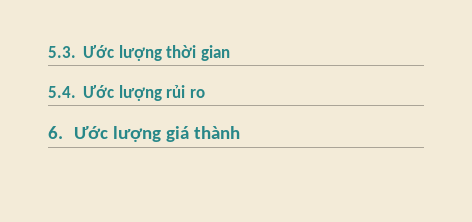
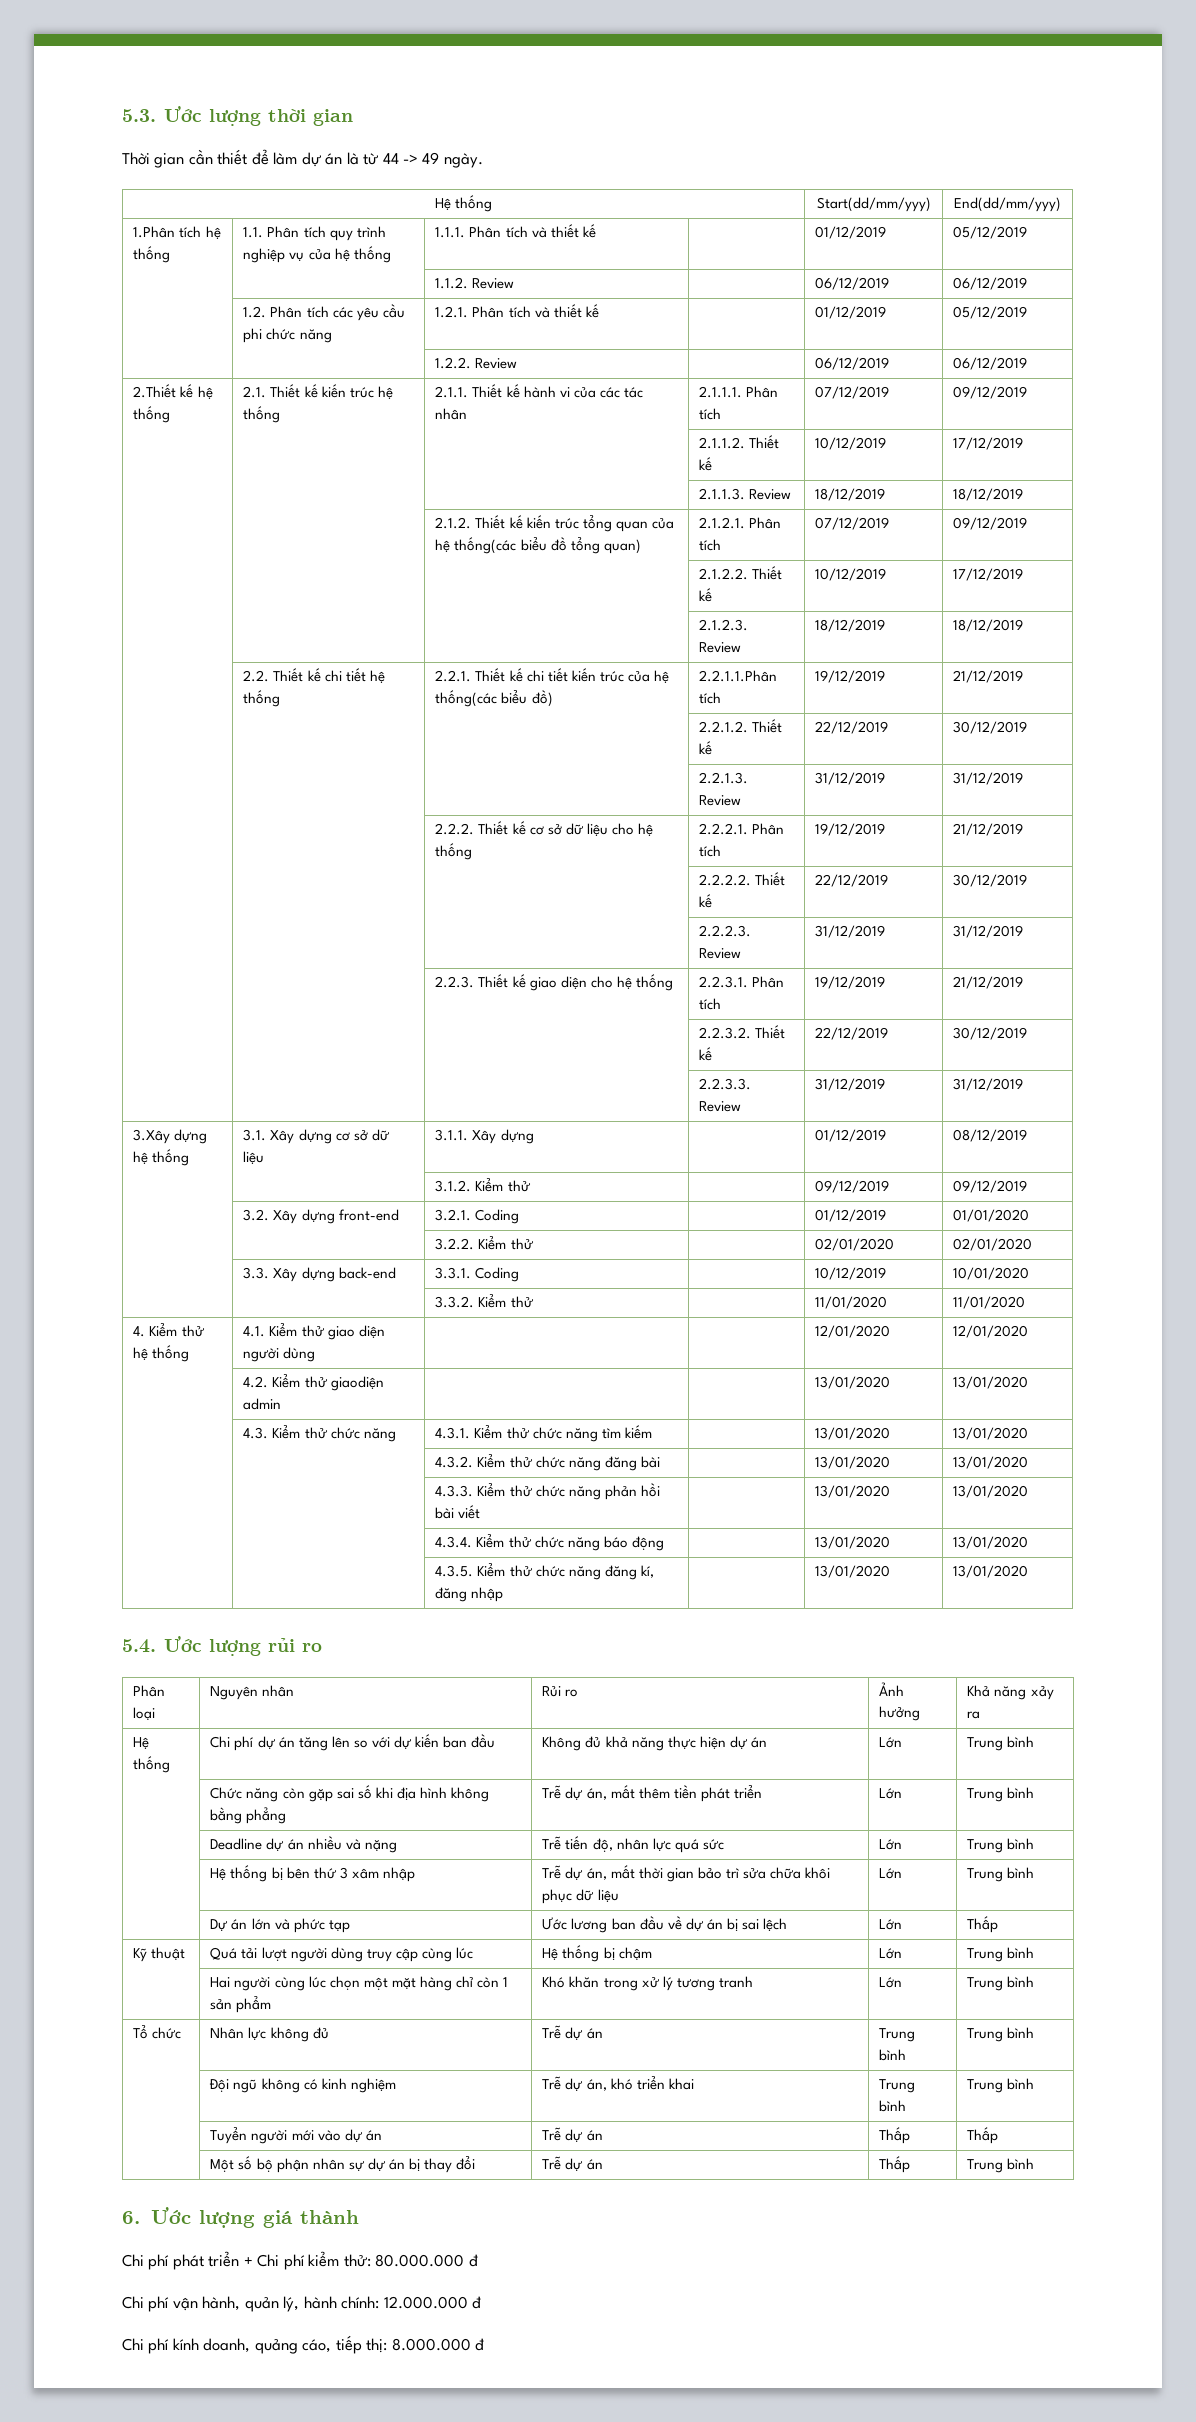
+ Thời gian cần thiết để làm dự án là từ 44 -> 49 ngày.
+ Hệ thống | Start(dd/mm/yyy) | End(dd/mm/yyy)
+ 1.Phân tích hệ thống | 1.1. Phân tích quy trình nghiệp vụ của hệ thống | 1.1.1. Phân tích và thiết kế | | 01/12/2019 | 05/12/2019
+ | | 1.1.2. Review | | 06/12/2019 | 06/12/2019
+ | 1.2. Phân tích các yêu cầu phi chức năng | 1.2.1. Phân tích và thiết kế | | 01/12/2019 | 05/12/2019
+ | | 1.2.2. Review | | 06/12/2019 | 06/12/2019
+ 2.Thiết kế hệ thống | 2.1. Thiết kế kiến trúc hệ thống | 2.1.1. Thiết kế hành vi của các tác nhân | 2.1.1.1. Phân tích | 07/12/2019 | 09/12/2019
+ | | | 2.1.1.2. Thiết kế | 10/12/2019 | 17/12/2019
+ | | | 2.1.1.3. Review | 18/12/2019 | 18/12/2019
+ | | 2.1.2. Thiết kế kiến trúc tổng quan của hệ thống(các biểu đồ tổng quan) | 2.1.2.1. Phân tích | 07/12/2019 | 09/12/2019
+ | | | 2.1.2.2. Thiết kế | 10/12/2019 | 17/12/2019
+ | | | 2.1.2.3. Review | 18/12/2019 | 18/12/2019
+ | 2.2. Thiết kế chi tiết hệ thống | 2.2.1. Thiết kế chi tiết kiến trúc của hệ thống(các biểu đồ) | 2.2.1.1.Phân tích | 19/12/2019 | 21/12/2019
+ | | | 2.2.1.2. Thiết kế | 22/12/2019 | 30/12/2019
+ | | | 2.2.1.3. Review | 31/12/2019 | 31/12/2019
+ | | 2.2.2. Thiết kế cơ sở dữ liệu cho hệ thống | 2.2.2.1. Phân tích | 19/12/2019 | 21/12/2019
+ | | | 2.2.2.2. Thiết kế | 22/12/2019 | 30/12/2019
+ | | | 2.2.2.3. Review | 31/12/2019 | 31/12/2019
+ | | 2.2.3. Thiết kế giao diện cho hệ thống | 2.2.3.1. Phân tích | 19/12/2019 | 21/12/2019
+ | | | 2.2.3.2. Thiết kế | 22/12/2019 | 30/12/2019
+ | | | 2.2.3.3. Review | 31/12/2019 | 31/12/2019
+ 3.Xây dựng hệ thống | 3.1. Xây dựng cơ sở dữ liệu | 3.1.1. Xây dựng | | 01/12/2019 | 08/12/2019
+ | | 3.1.2. Kiểm thử | | 09/12/2019 | 09/12/2019
+ | 3.2. Xây dựng front-end | 3.2.1. Coding | | 01/12/2019 | 01/01/2020
+ | | 3.2.2. Kiểm thử | | 02/01/2020 | 02/01/2020
+ | 3.3. Xây dựng back-end | 3.3.1. Coding | | 10/12/2019 | 10/01/2020
+ | | 3.3.2. Kiểm thử | | 11/01/2020 | 11/01/2020
+ 4. Kiểm thử hệ thống | 4.1. Kiểm thử giao diện người dùng | | | 12/01/2020 | 12/01/2020
+ | 4.2. Kiểm thử giaodiện admin | | | 13/01/2020 | 13/01/2020
+ | 4.3. Kiểm thử chức năng | 4.3.1. Kiểm thử chức năng tìm kiếm | | 13/01/2020 | 13/01/2020
+ | | 4.3.2. Kiểm thử chức năng đăng bài | | 13/01/2020 | 13/01/2020
+ | | 4.3.3. Kiểm thử chức năng phản hồi bài viết | | 13/01/2020 | 13/01/2020
+ | | 4.3.4. Kiểm thử chức năng báo động | | 13/01/2020 | 13/01/2020
+ | | 4.3.5. Kiểm thử chức năng đăng kí, đăng nhập | | 13/01/2020 | 13/01/2020
+ Phân loại | Nguyên nhân | Rủi ro | Ảnh hưởng | Khả năng xảy ra
+ Hệ thống | Chi phí dự án tăng lên so với dự kiến ban đầu | Không đủ khả năng thực hiện dự án | Lớn | Trung bình
+ | Chức năng còn gặp sai số khi địa hình không bằng phẳng | Trễ dự án, mất thêm tiền phát triển | Lớn | Trung bình
+ | Deadline dự án nhiều và nặng | Trễ tiến độ, nhân lực quá sức | Lớn | Trung bình
+ | Hệ thống bị bên thứ 3 xâm nhập | Trễ dự án, mất thời gian bảo trì sửa chữa khôi phục dữ liệu | Lớn | Trung bình
+ | Dự án lớn và phức tạp | Ước lương ban đầu về dự án bị sai lệch | Lớn | Thấp
+ Kỹ thuật | Quá tải lượt người dùng truy cập cùng lúc | Hệ thống bị chậm | Lớn | Trung bình
+ | Hai người cùng lúc chọn một mặt hàng chỉ còn 1 sản phẩm | Khó khăn trong xử lý tương tranh | Lớn | Trung bình
+ Tổ chức | Nhân lực không đủ | Trễ dự án | Trung bình | Trung bình
+ | Đội ngũ không có kinh nghiệm | Trễ dự án, khó triển khai | Trung bình | Trung bình
+ | Tuyển người mới vào dự án | Trễ dự án | Thấp | Thấp
+ | Một số bộ phận nhân sự dự án bị thay đổi | Trễ dự án | Thấp | Trung bình
+ Chi phí phát triển + Chi phí kiểm thử: 80.000.000 đ
+ Chi phí vận hành, quản lý, hành chính: 12.000.000 đ
+ Chi phí kính doanh, quảng cáo, tiếp thị: 8.000.000 đ

